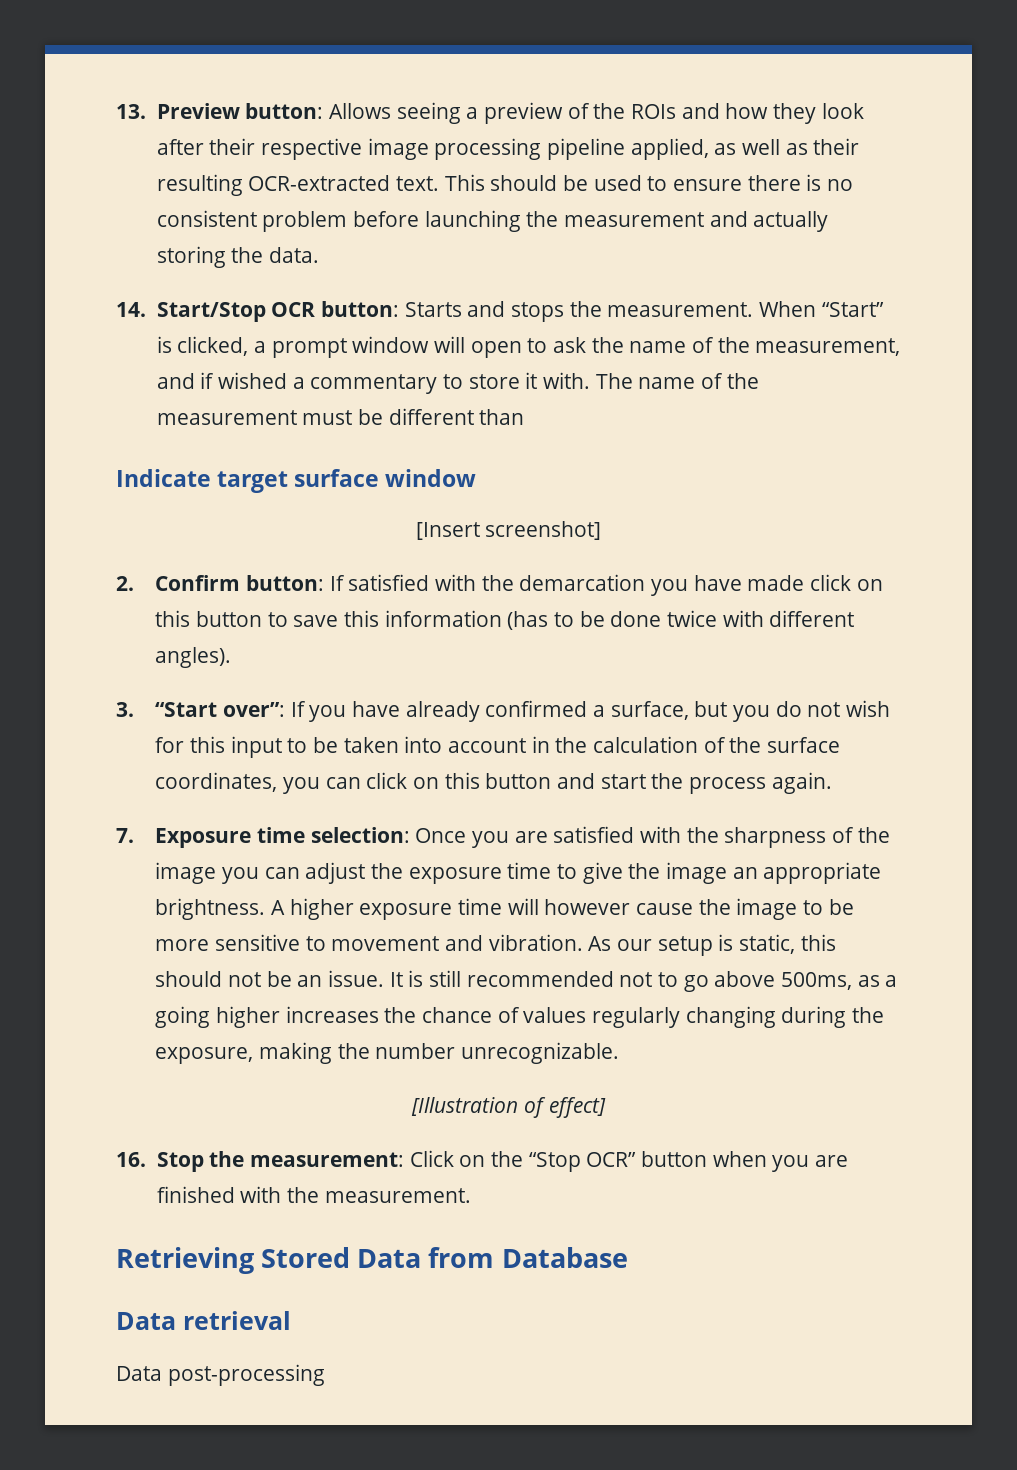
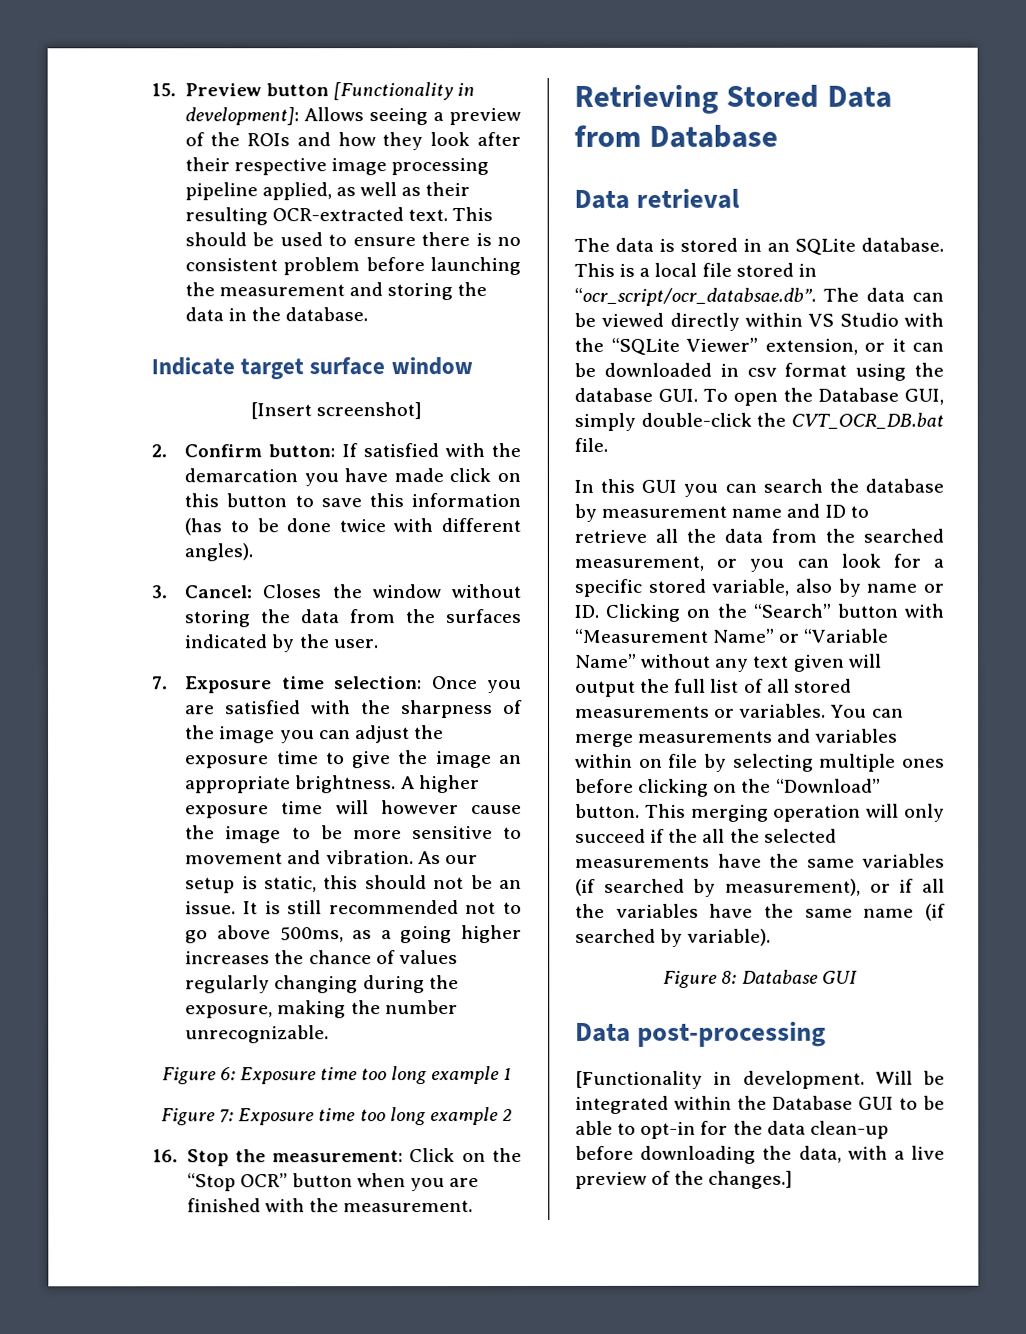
- 13. Preview button: Allows seeing a preview of the ROIs and how they look after their respective image processing pipeline applied, as well as their resulting OCR-extracted text.
+ 15. Preview button [Functionality in development]: Allows seeing a preview of the ROIs and how they look after their respective image processing pipeline applied, as well as their resulting OCR-extracted text.
- This should be used to ensure there is no consistent problem before launching the measurement and actually storing the data.
- 14. Start/Stop OCR button: Starts and stops the measurement. When “Start” is clicked, a prompt window will open to ask the name of the measurement, and if wished a commentary to store it with. The name of the measurement must be different than
+ This should be used to ensure there is no consistent problem before launching the measurement and storing the data in the database.
- 3. “Start over”: If you have already confirmed a surface, but you do not wish for this input to be taken into account in the calculation of the surface coordinates, you can click on this button and start the process again.
+ 3. Cancel: Closes the window without storing the data from the surfaces indicated by the user.
- [Illustration of effect]
+ Figure 6: Exposure time too long example 1
+ Figure 7: Exposure time too long example 2
+ The data is stored in an SQLite database. This is a local file stored in “ocr_script/ocr_databsae.db”. The data can be viewed directly within VS Studio with the “SQLite Viewer” extension, or it can be downloaded in csv format using the database GUI. To open the Database GUI, simply double-click the CVT_OCR_DB.bat file.
+ In this GUI you can search the database by measurement name and ID to retrieve all the data from the searched measurement, or you can look for a specific stored variable, also by name or ID. Clicking on the “Search” button with “Measurement Name” or “Variable Name” without any text given will output the full list of all stored measurements or variables. You can merge measurements and variables within on file by selecting multiple ones before clicking on the “Download” button. This merging operation will only succeed if the all the selected measurements have the same variables (if searched by measurement), or if all the variables have the same name (if searched by variable).
+ Figure 8: Database GUI
  Data post-processing
+ [Functionality in development. Will be integrated within the Database GUI to be able to opt-in for the data clean-up before downloading the data, with a live preview of the changes.]

